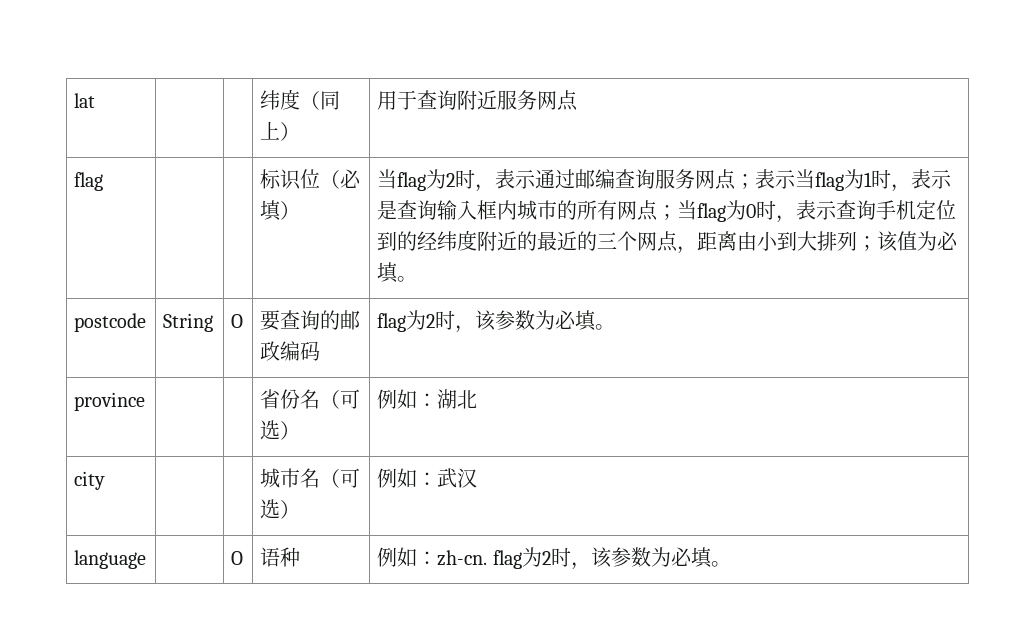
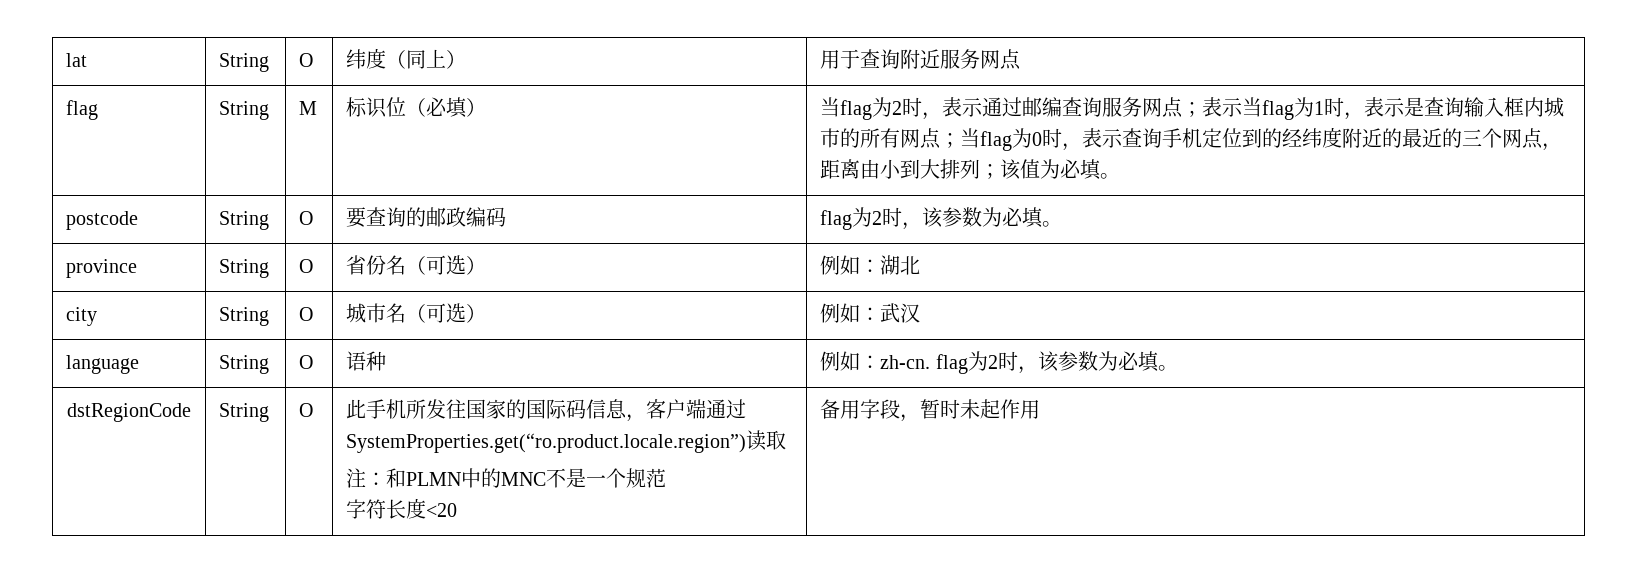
- lat | | | 纬度（同上） | 用于查询附近服务网点
+ lat | String | O | 纬度（同上） | 用于查询附近服务网点
+ String | M
- province | | | 省份名（可选） | 例如：湖北
+ province | String | O | 省份名（可选） | 例如：湖北
- city | | | 城市名（可选） | 例如：武汉
+ city | String | O | 城市名（可选） | 例如：武汉
- language | | O | 语种 | 例如：zh-cn. flag为2时，该参数为必填。
+ language | String | O | 语种 | 例如：zh-cn. flag为2时，该参数为必填。
+ dstRegionCode | String | O | 此手机所发往国家的国际码信息，客户端通过SystemProperties.get(“ro.product.locale.region”)读取
+ 注：和PLMN中的MNC不是一个规范
+ 字符长度<20 | 备用字段，暂时未起作用

